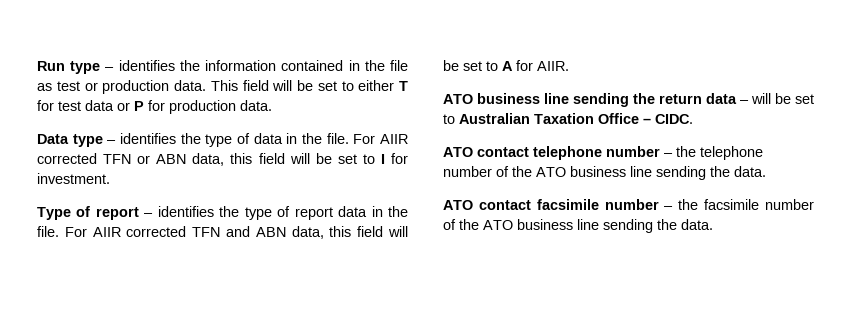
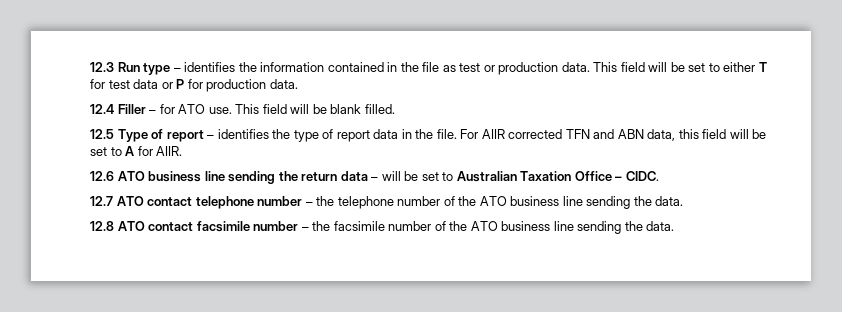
- Run type – identifies the information contained in the file as test or production data.
+ 12.3 Run type – identifies the information contained in the file as test or production data.
- Data type – identifies the type of data in the file. For AIIR corrected TFN or ABN data, this field will be set to I for investment.
- Type of report – identifies the type of report data in the file.
+ 12.4 Filler – for ATO use. This field will be blank filled.
+ 12.5 Type of report – identifies the type of report data in the file.
- ATO business line sending the return data – will be set to Australian Taxation Office – CIDC.
+ 12.6 ATO business line sending the return data – will be set to Australian Taxation Office – CIDC.
- ATO contact telephone number – the telephone number of the ATO business line sending the data.
+ 12.7 ATO contact telephone number – the telephone number of the ATO business line sending the data.
- ATO contact facsimile number – the facsimile number of the ATO business line sending the data.
+ 12.8 ATO contact facsimile number – the facsimile number of the ATO business line sending the data.

